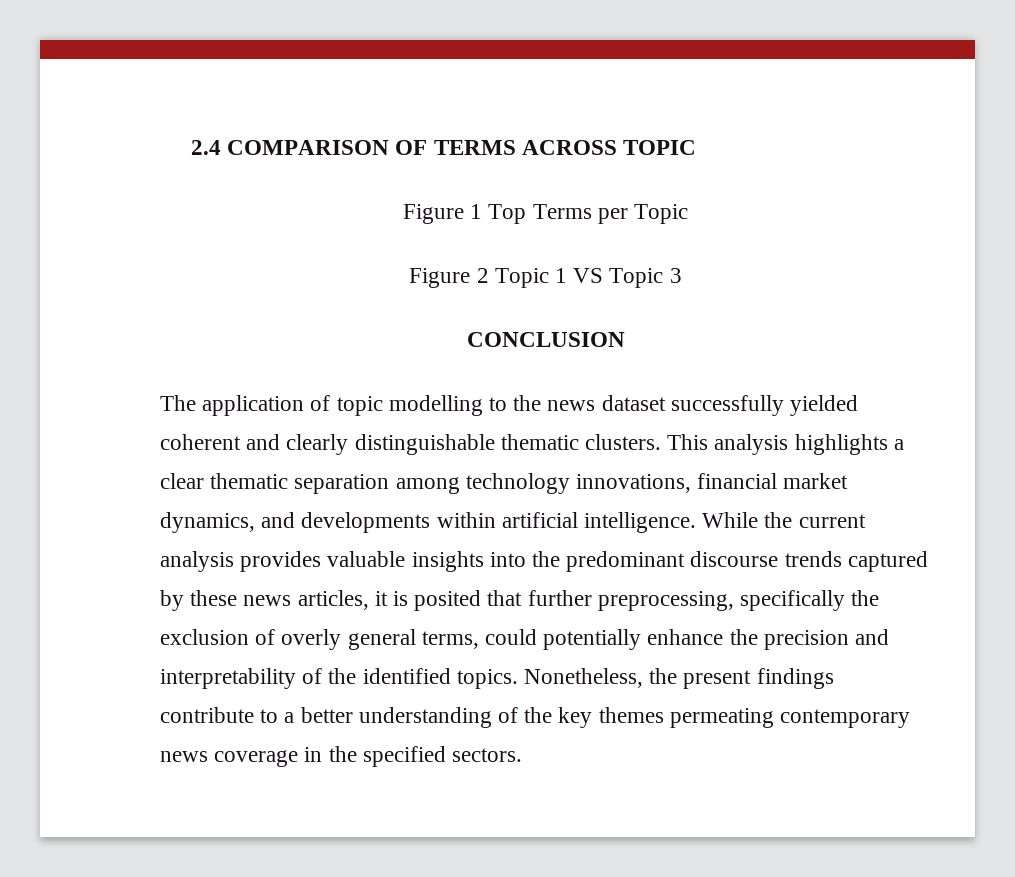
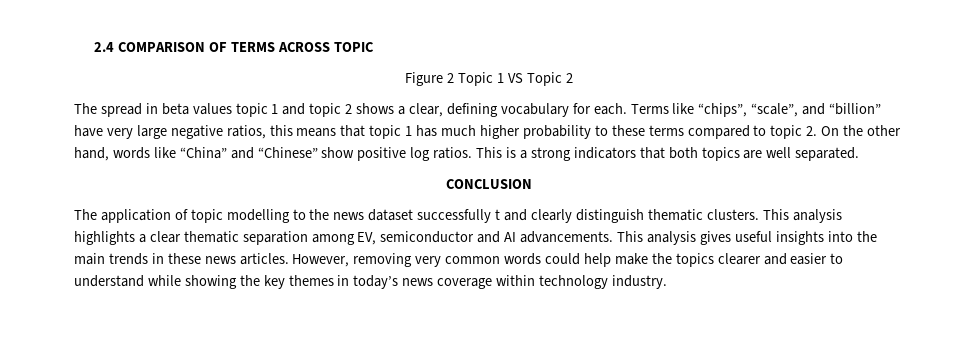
- Figure 1 Top Terms per Topic
- Figure 2 Topic 1 VS Topic 3
+ Figure 2 Topic 1 VS Topic 2
+ The spread in beta values topic 1 and topic 2 shows a clear, defining vocabulary for each. Terms like “chips”, “scale”, and “billion” have very large negative ratios, this means that topic 1 has much higher probability to these terms compared to topic 2. On the other hand, words like “China” and “Chinese” show positive log ratios. This is a strong indicators that both topics are well separated.
- The application of topic modelling to the news dataset successfully yielded coherent and clearly distinguishable thematic clusters.
+ The application of topic modelling to the news dataset successfully t and clearly distinguish thematic clusters.
- This analysis highlights a clear thematic separation among technology innovations, financial market dynamics, and developments within artificial intelligence. While the current analysis provides valuable insights into the predominant discourse trends captured by these news articles, it is posited that further preprocessing, specifically the exclusion of overly general terms, could potentially enhance the precision and interpretability of the identified topics. Nonetheless, the present findings contribute to a better understanding of the key themes permeating contemporary news coverage in the specified sectors.
+ This analysis highlights a clear thematic separation among EV, semiconductor and AI advancements. This analysis gives useful insights into the main trends in these news articles. However, removing very common words could help make the topics clearer and easier to understand while showing the key themes in today’s news coverage within technology industry.

